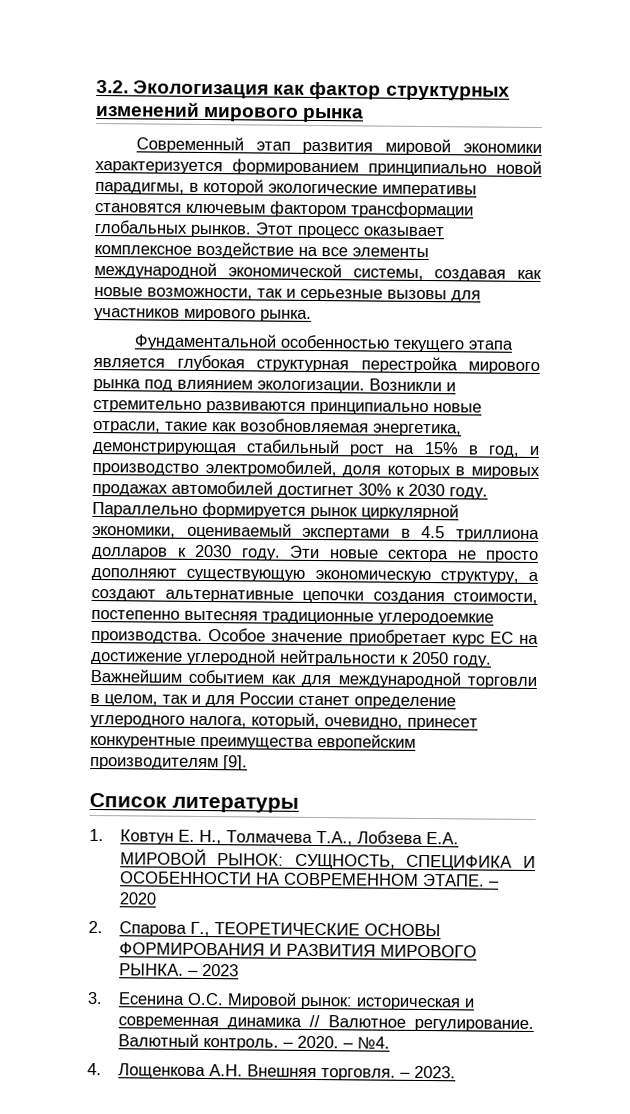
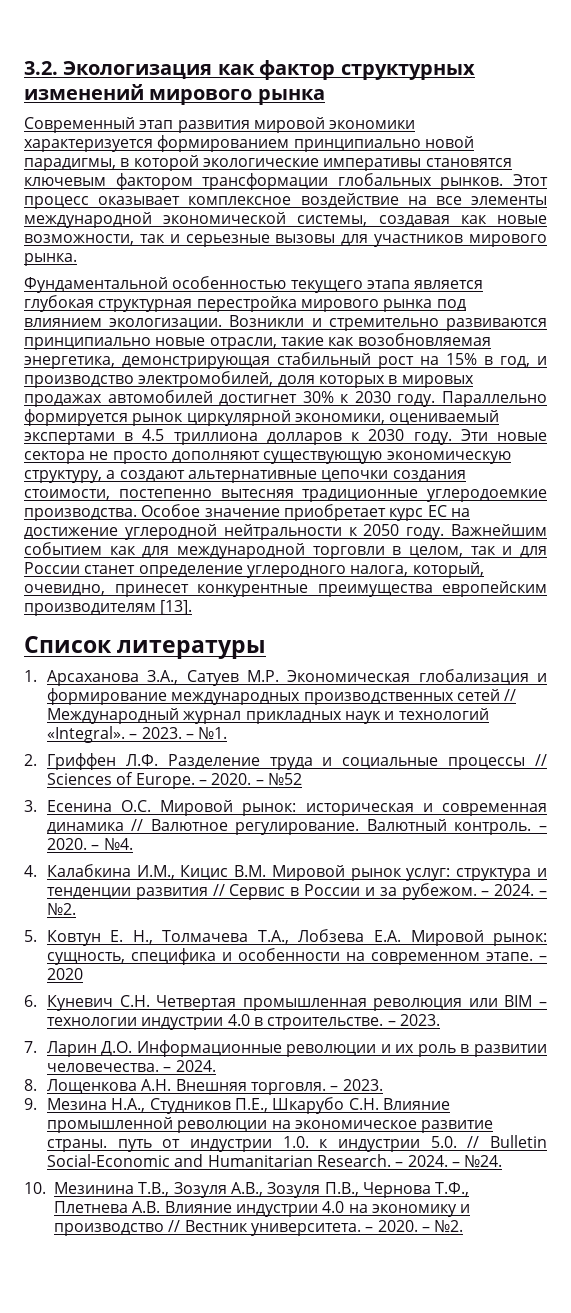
- Важнейшим событием как для международной торговли в целом, так и для России станет определение углеродного налога, который, очевидно, принесет конкурентные преимущества европейским производителям [9].
+ Важнейшим событием как для международной торговли в целом, так и для России станет определение углеродного налога, который, очевидно, принесет конкурентные преимущества европейским производителям [13].
- 1. Ковтун Е. Н., Толмачева Т.А., Лобзева Е.А. МИРОВОЙ РЫНОК: СУЩНОСТЬ, СПЕЦИФИКА И ОСОБЕННОСТИ НА СОВРЕМЕННОМ ЭТАПЕ. – 2020
- 2. Спарова Г., ТЕОРЕТИЧЕСКИЕ ОСНОВЫ ФОРМИРОВАНИЯ И РАЗВИТИЯ МИРОВОГО РЫНКА. – 2023
+ 1. Арсаханова З.А., Сатуев М.Р. Экономическая глобализация и формирование международных производственных сетей // Международный журнал прикладных наук и технологий «Integral». – 2023. – №1.
+ 2. Гриффен Л.Ф. Разделение труда и социальные процессы // Sciences of Europe. – 2020. – №52
- 4. Лощенкова А.Н. Внешняя торговля.
+ 4. Калабкина И.М., Кицис В.М. Мировой рынок услуг: структура и тенденции развития // Сервис в России и за рубежом. – 2024. – №2.
+ 5. Ковтун Е. Н., Толмачева Т.А., Лобзева Е.А. Мировой рынок: сущность, специфика и особенности на современном этапе. – 2020
+ 6. Куневич С.Н. Четвертая промышленная революция или BIM – технологии индустрии 4.0 в строительстве. – 2023.
+ 7. Ларин Д.О. Информационные революции и их роль в развитии человечества. – 2024.
+ 8. Лощенкова А.Н. Внешняя торговля.
+ 9. Мезина Н.А., Студников П.Е., Шкарубо С.Н. Влияние промышленной революции на экономическое развитие страны. путь от индустрии 1.0. к индустрии 5.0. // Bulletin Social-Economic and Humanitarian Research. – 2024. – №24.
+ 10. Мезинина Т.В., Зозуля А.В., Зозуля П.В., Чернова Т.Ф., Плетнева А.В. Влияние индустрии 4.0 на экономику и производство // Вестник университета. – 2020. – №2.

